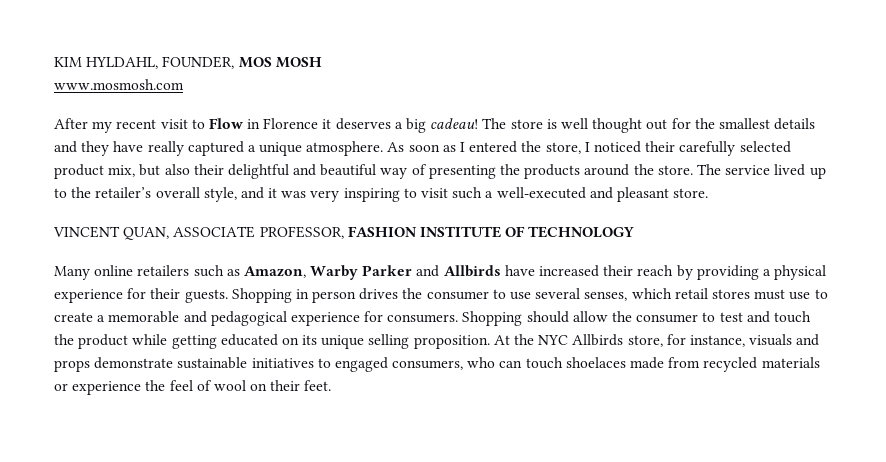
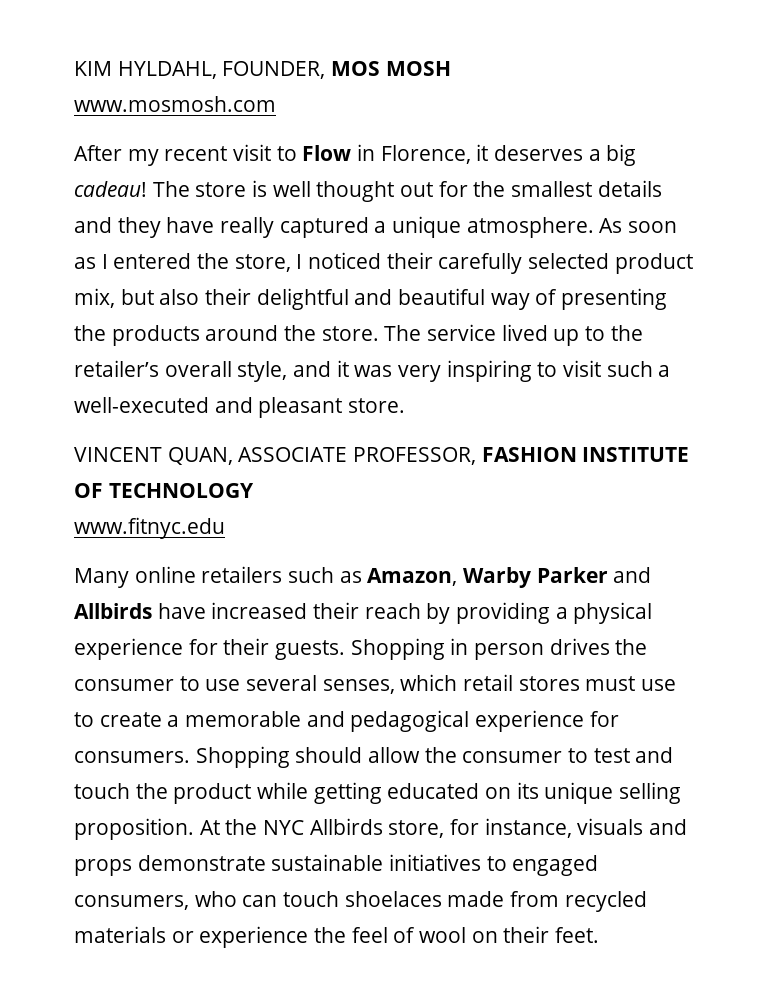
- After my recent visit to Flow in Florence it deserves a big cadeau!
+ After my recent visit to Flow in Florence, it deserves a big cadeau!
+ www.fitnyc.edu

